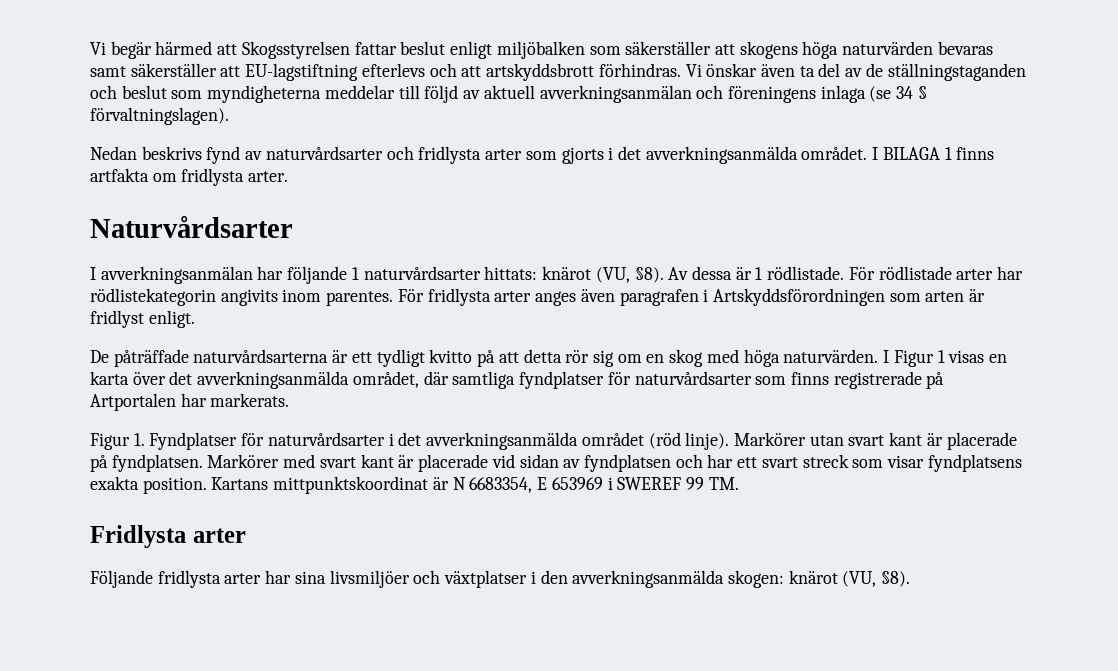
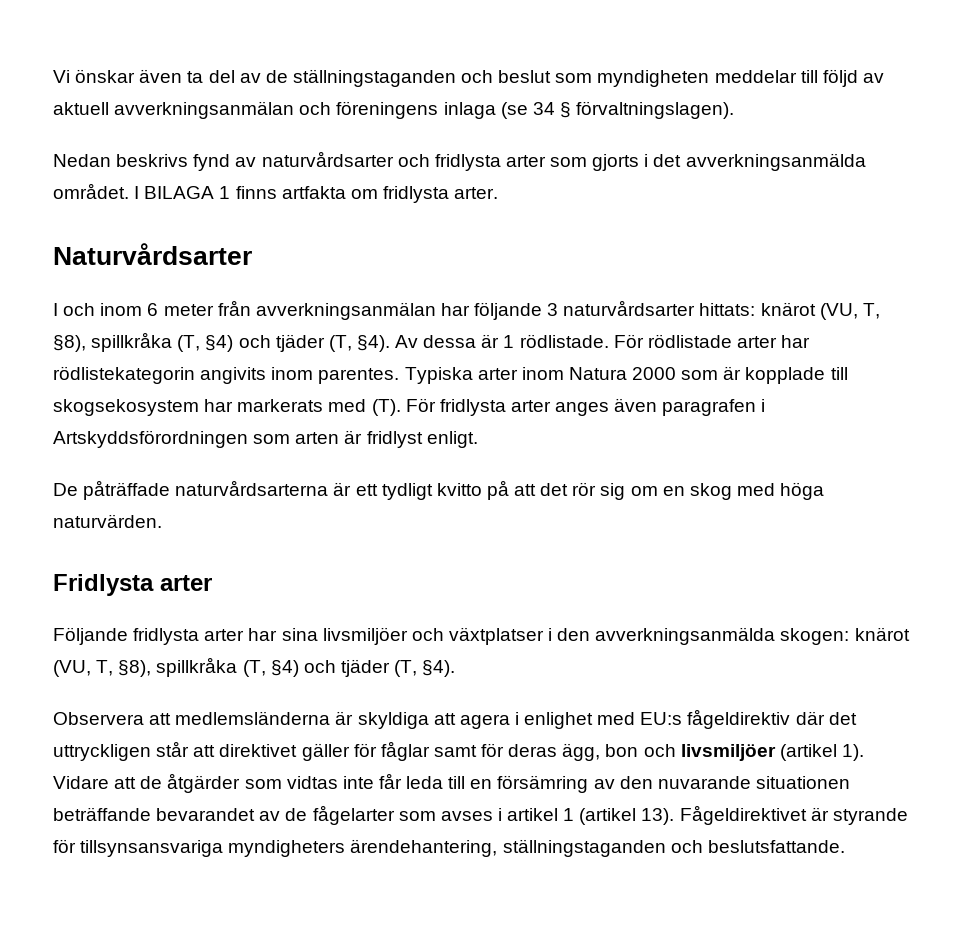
- Vi begär härmed att Skogsstyrelsen fattar beslut enligt miljöbalken som säkerställer att skogens höga naturvärden bevaras samt säkerställer att EU-lagstiftning efterlevs och att artskyddsbrott förhindras. Vi önskar även ta del av de ställningstaganden och beslut som myndigheterna meddelar till följd av aktuell avverkningsanmälan och föreningens inlaga (se 34 § förvaltningslagen).
+ Vi önskar även ta del av de ställningstaganden och beslut som myndigheten meddelar till följd av aktuell avverkningsanmälan och föreningens inlaga (se 34 § förvaltningslagen).
- I avverkningsanmälan har följande 1 naturvårdsarter hittats: knärot (VU, §8).
+ I och inom 6 meter från avverkningsanmälan har följande 3 naturvårdsarter hittats: knärot (VU, T, §8), spillkråka (T, §4) och tjäder (T, §4).
- För fridlysta arter anges även paragrafen i Artskyddsförordningen som arten är fridlyst enligt.
+ Typiska arter inom Natura 2000 som är kopplade till skogsekosystem har markerats med (T). För fridlysta arter anges även paragrafen i Artskyddsförordningen som arten är fridlyst enligt.
- De påträffade naturvårdsarterna är ett tydligt kvitto på att detta rör sig om en skog med höga naturvärden. I Figur 1 visas en karta över det avverkningsanmälda området, där samtliga fyndplatser för naturvårdsarter som finns registrerade på Artportalen har markerats.
- Figur 1. Fyndplatser för naturvårdsarter i det avverkningsanmälda området (röd linje). Markörer utan svart kant är placerade på fyndplatsen. Markörer med svart kant är placerade vid sidan av fyndplatsen och har ett svart streck som visar fyndplatsens exakta position. Kartans mittpunktskoordinat är N 6683354, E 653969 i SWEREF 99 TM.
+ De påträffade naturvårdsarterna är ett tydligt kvitto på att det rör sig om en skog med höga naturvärden.
- Följande fridlysta arter har sina livsmiljöer och växtplatser i den avverkningsanmälda skogen: knärot (VU, §8).
+ Följande fridlysta arter har sina livsmiljöer och växtplatser i den avverkningsanmälda skogen: knärot (VU, T, §8), spillkråka (T, §4) och tjäder (T, §4).
+ Observera att medlemsländerna är skyldiga att agera i enlighet med EU:s fågeldirektiv där det uttryckligen står att direktivet gäller för fåglar samt för deras ägg, bon och livsmiljöer (artikel 1). Vidare att de åtgärder som vidtas inte får leda till en försämring av den nuvarande situationen beträffande bevarandet av de fågelarter som avses i artikel 1 (artikel 13). Fågeldirektivet är styrande för tillsynsansvariga myndigheters ärendehantering, ställningstaganden och beslutsfattande.

